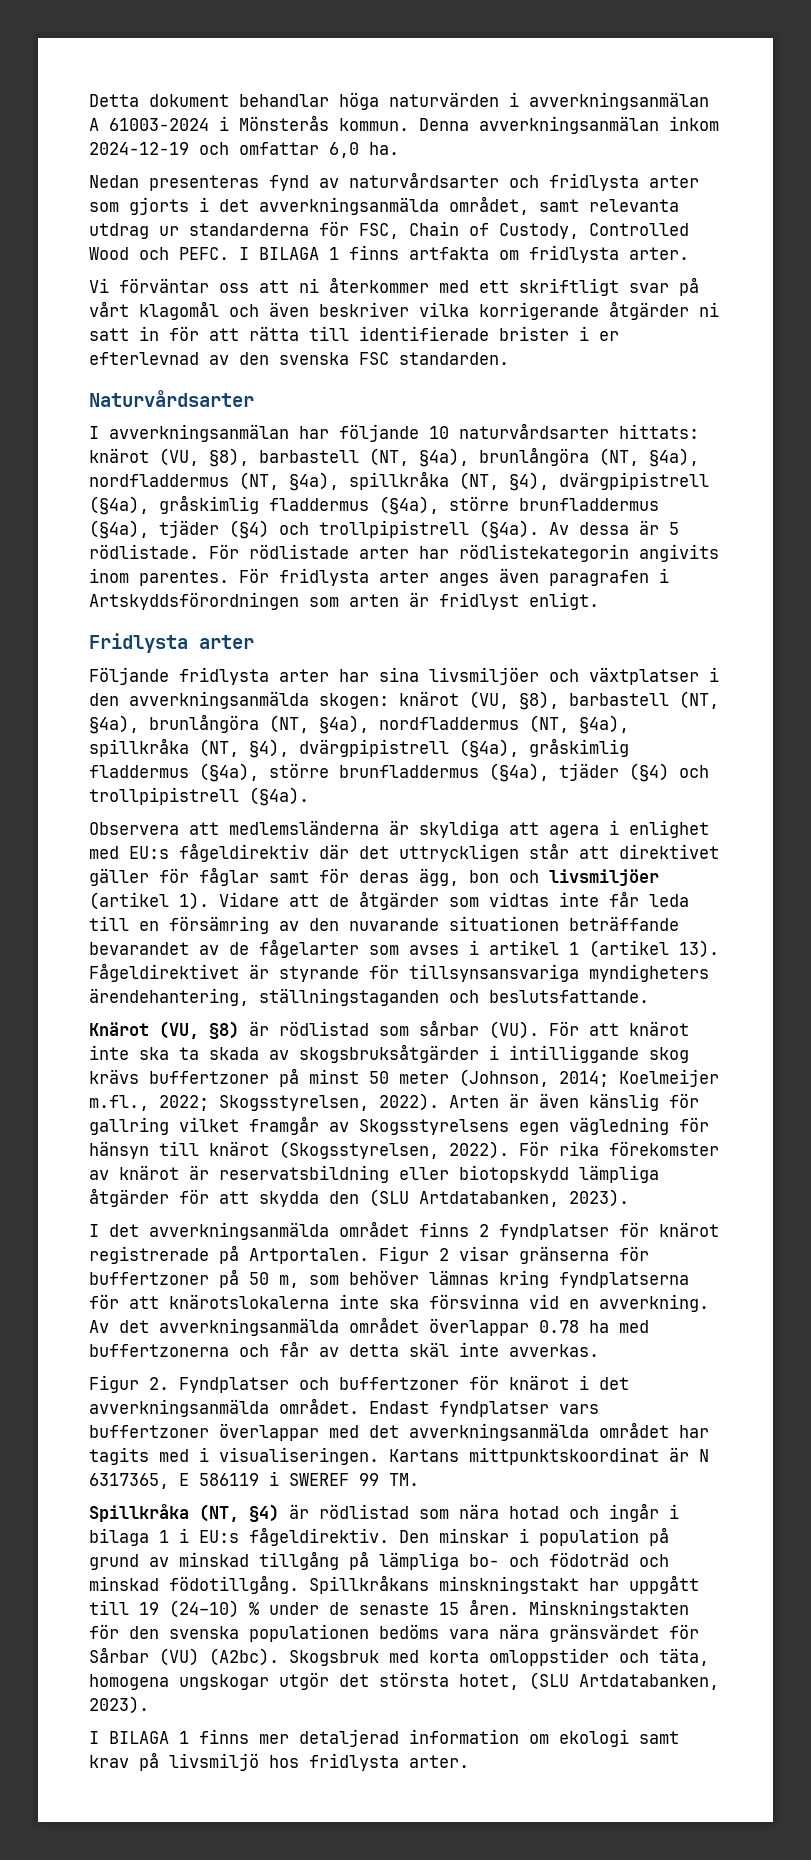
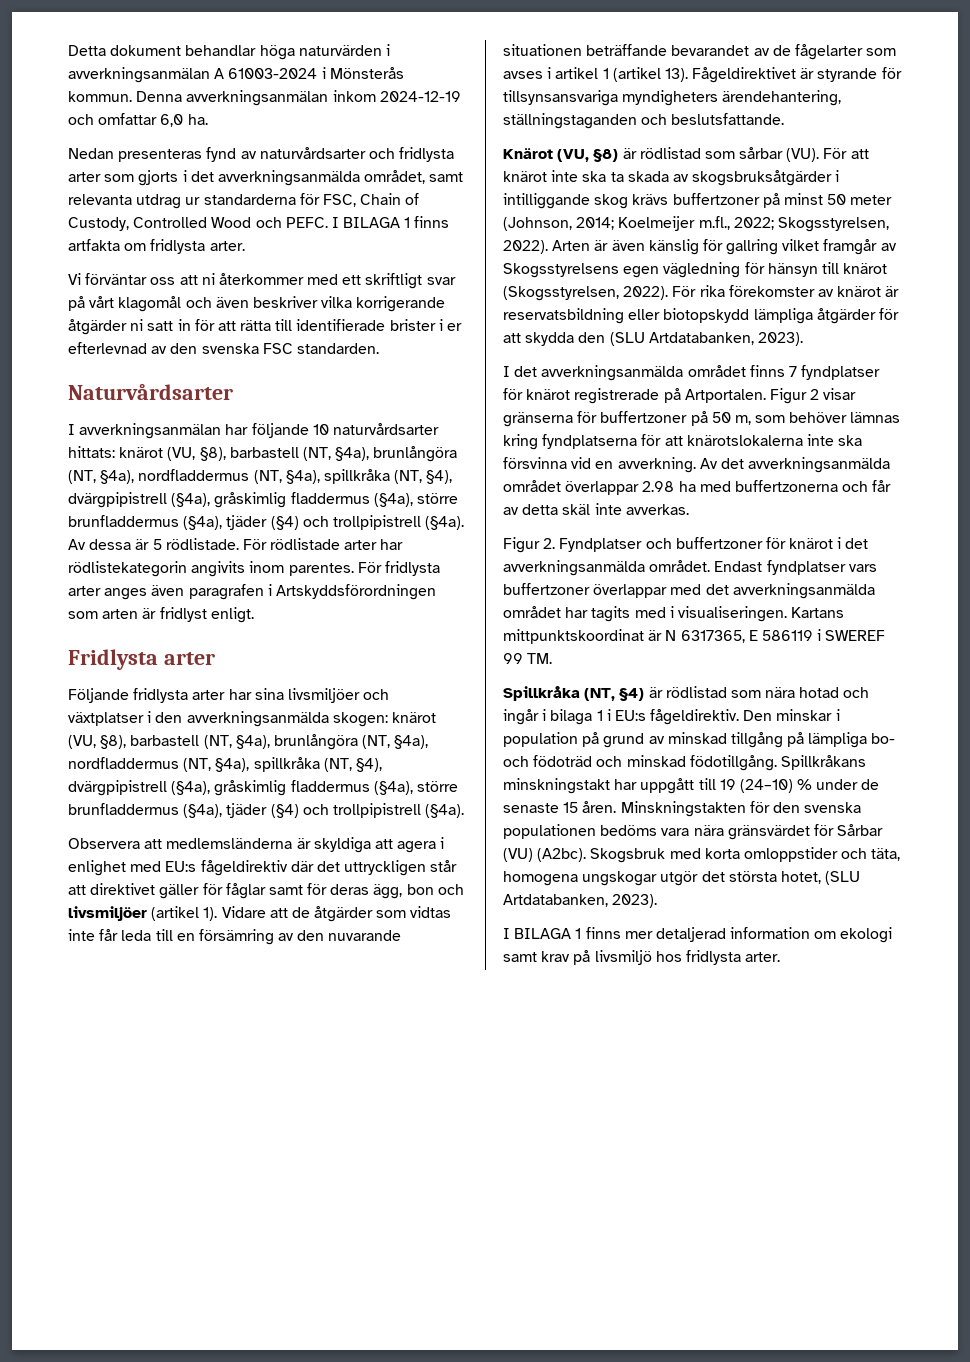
- I det avverkningsanmälda området finns 2 fyndplatser för knärot registrerade på Artportalen.
+ I det avverkningsanmälda området finns 7 fyndplatser för knärot registrerade på Artportalen.
- Av det avverkningsanmälda området överlappar 0.78 ha med buffertzonerna och får av detta skäl inte avverkas.
+ Av det avverkningsanmälda området överlappar 2.98 ha med buffertzonerna och får av detta skäl inte avverkas.

